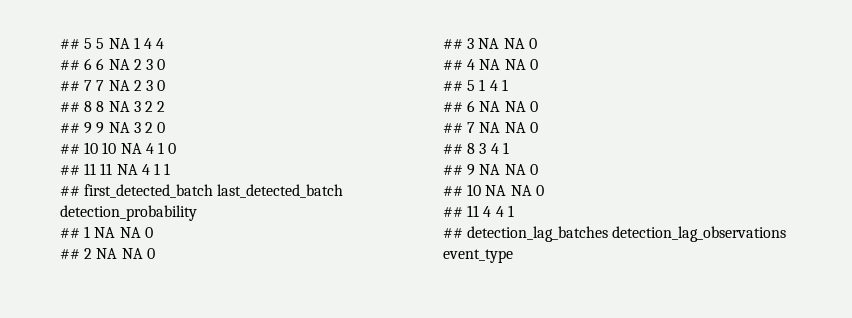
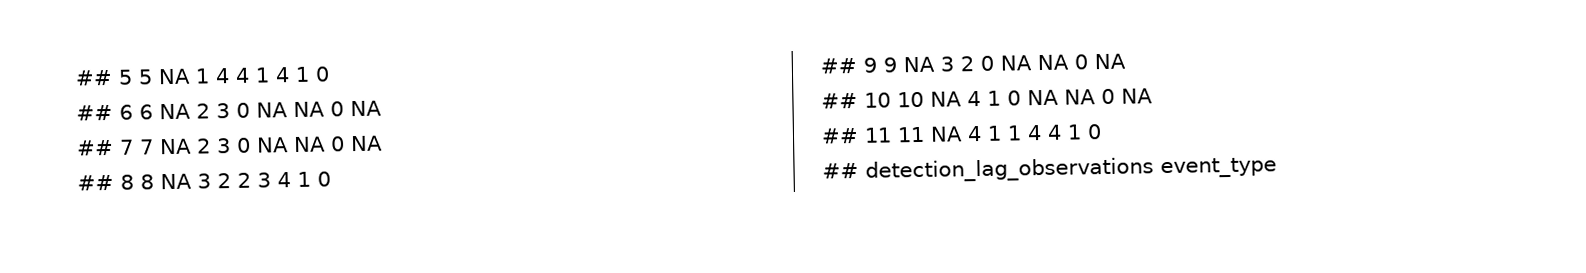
- ## 5 5 NA 1 4 4
+ ## 5 5 NA 1 4 4 1 4 1 0
- ## 6 6 NA 2 3 0
+ ## 6 6 NA 2 3 0 NA NA 0 NA
- ## 7 7 NA 2 3 0
+ ## 7 7 NA 2 3 0 NA NA 0 NA
- ## 8 8 NA 3 2 2
+ ## 8 8 NA 3 2 2 3 4 1 0
- ## 9 9 NA 3 2 0
+ ## 9 9 NA 3 2 0 NA NA 0 NA
- ## 10 10 NA 4 1 0
+ ## 10 10 NA 4 1 0 NA NA 0 NA
- ## 11 11 NA 4 1 1
- ## first_detected_batch last_detected_batch detection_probability
- ## 1 NA NA 0
- ## 2 NA NA 0
- ## 3 NA NA 0
- ## 4 NA NA 0
- ## 5 1 4 1
- ## 6 NA NA 0
- ## 7 NA NA 0
- ## 8 3 4 1
- ## 9 NA NA 0
- ## 10 NA NA 0
- ## 11 4 4 1
- ## detection_lag_batches detection_lag_observations event_type
+ ## 11 11 NA 4 1 1 4 4 1 0
+ ## detection_lag_observations event_type

